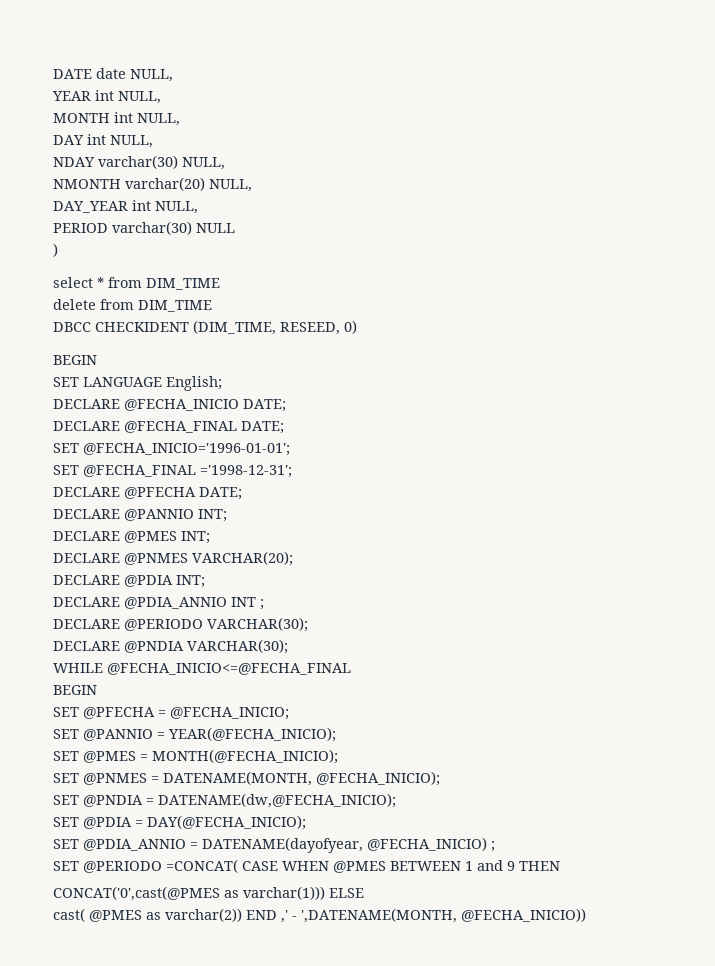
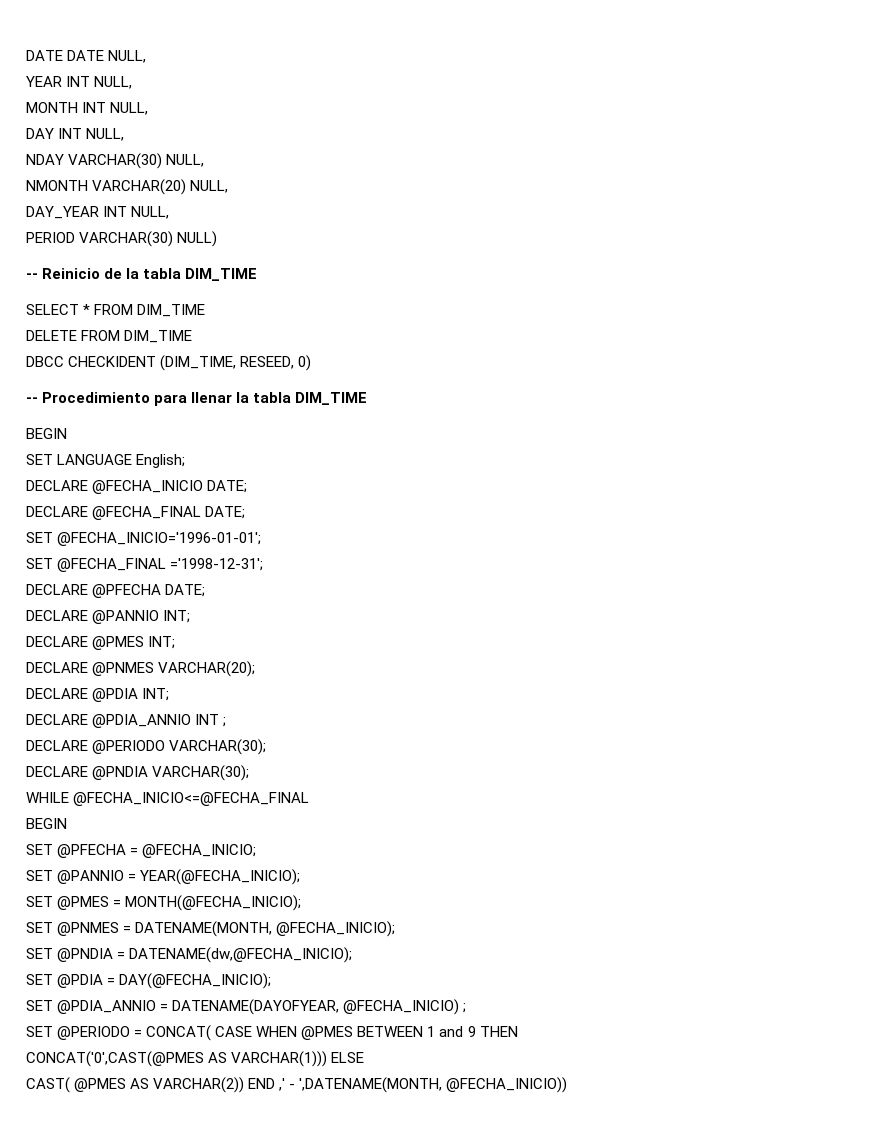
- DATE date NULL,
+ DATE DATE NULL,
- YEAR int NULL,
+ YEAR INT NULL,
- MONTH int NULL,
+ MONTH INT NULL,
- DAY int NULL,
+ DAY INT NULL,
- NDAY varchar(30) NULL,
+ NDAY VARCHAR(30) NULL,
- NMONTH varchar(20) NULL,
+ NMONTH VARCHAR(20) NULL,
- DAY_YEAR int NULL,
+ DAY_YEAR INT NULL,
- PERIOD varchar(30) NULL
- )
- select * from DIM_TIME
- delete from DIM_TIME
+ PERIOD VARCHAR(30) NULL)
+ -- Reinicio de la tabla DIM_TIME
+ SELECT * FROM DIM_TIME
+ DELETE FROM DIM_TIME
+ -- Procedimiento para llenar la tabla DIM_TIME
- SET @PDIA_ANNIO = DATENAME(dayofyear, @FECHA_INICIO) ;
+ SET @PDIA_ANNIO = DATENAME(DAYOFYEAR, @FECHA_INICIO) ;
- SET @PERIODO =CONCAT( CASE WHEN @PMES BETWEEN 1 and 9 THEN
+ SET @PERIODO = CONCAT( CASE WHEN @PMES BETWEEN 1 and 9 THEN
- CONCAT('0',cast(@PMES as varchar(1))) ELSE
- cast( @PMES as varchar(2)) END ,' - ',DATENAME(MONTH, @FECHA_INICIO))
+ CONCAT('0',CAST(@PMES AS VARCHAR(1))) ELSE
+ CAST( @PMES AS VARCHAR(2)) END ,' - ',DATENAME(MONTH, @FECHA_INICIO))

